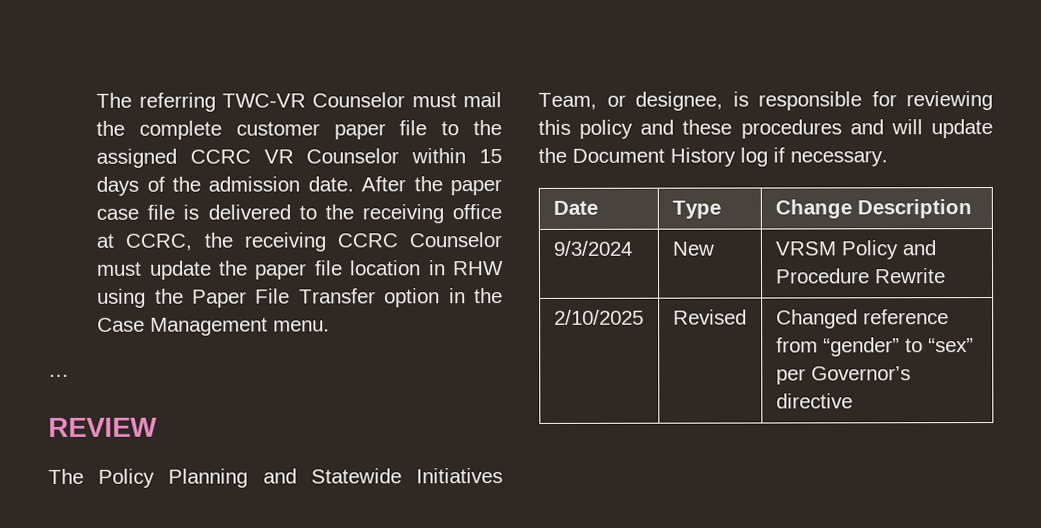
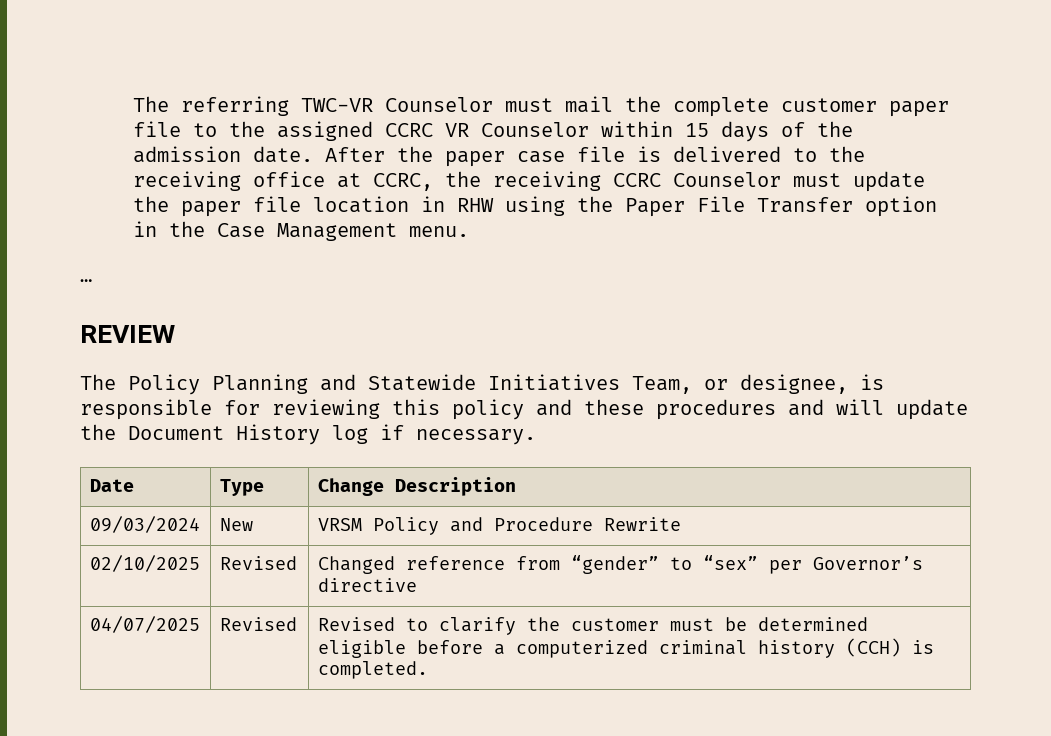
- 9/3/2024 | New | VRSM Policy and Procedure Rewrite
+ 09/03/2024 | New | VRSM Policy and Procedure Rewrite
- 2/10/2025 | Revised | Changed reference from “gender” to “sex” per Governor’s directive
+ 02/10/2025 | Revised | Changed reference from “gender” to “sex” per Governor’s directive
+ 04/07/2025 | Revised | Revised to clarify the customer must be determined eligible before a computerized criminal history (CCH) is completed.

